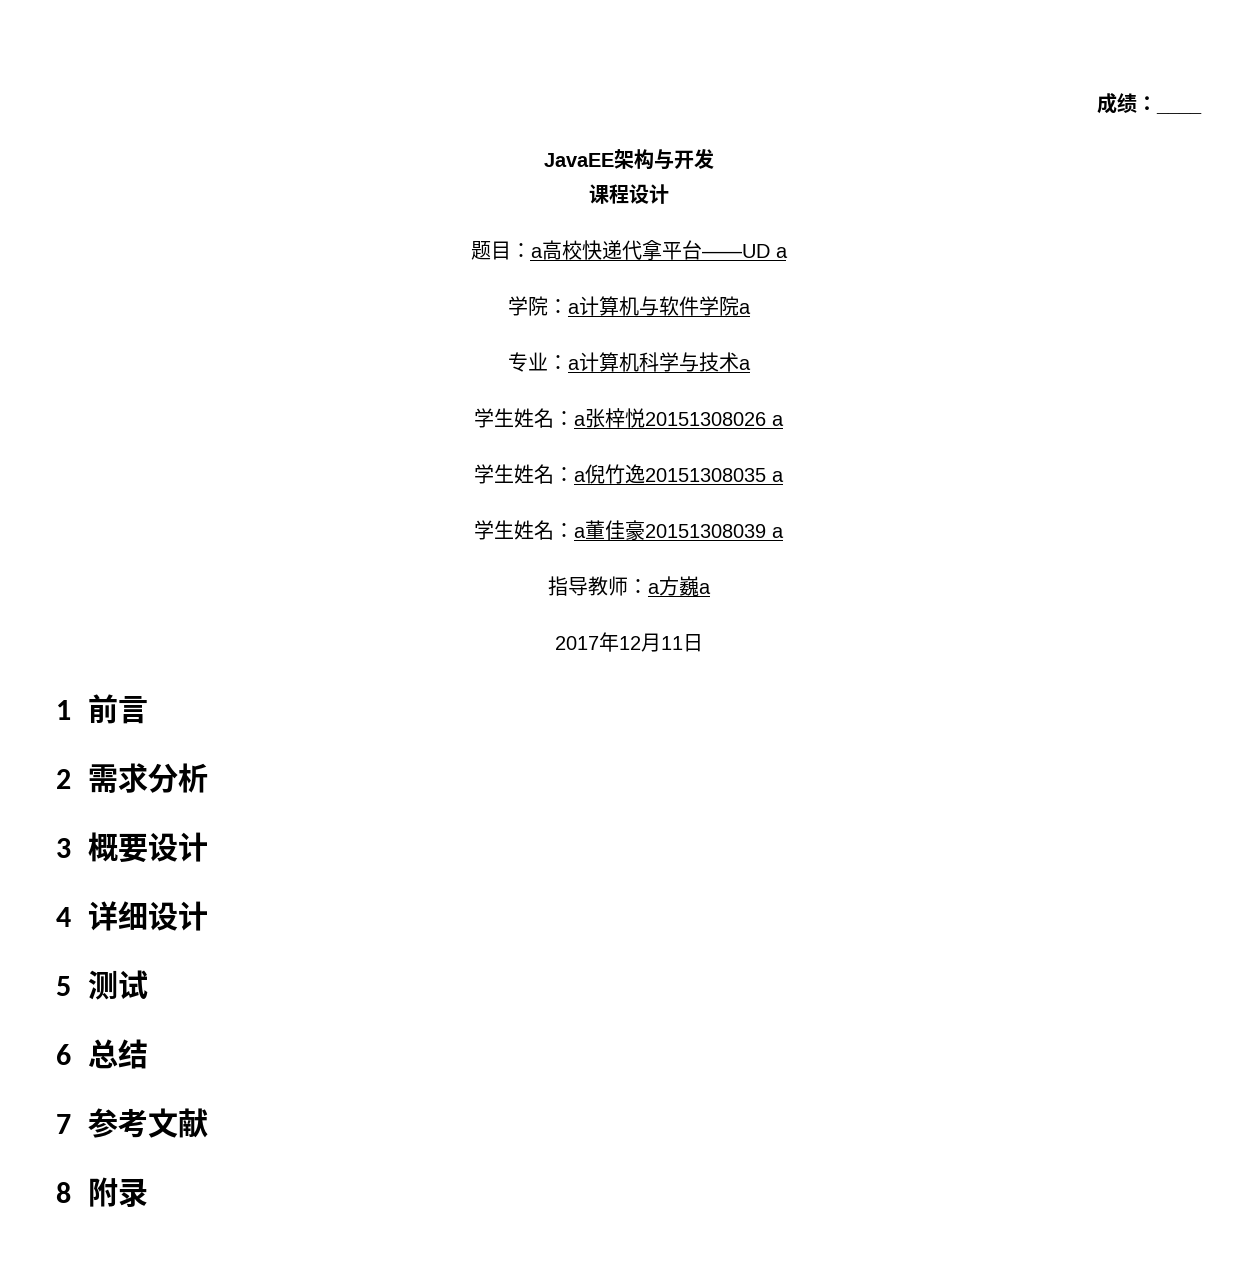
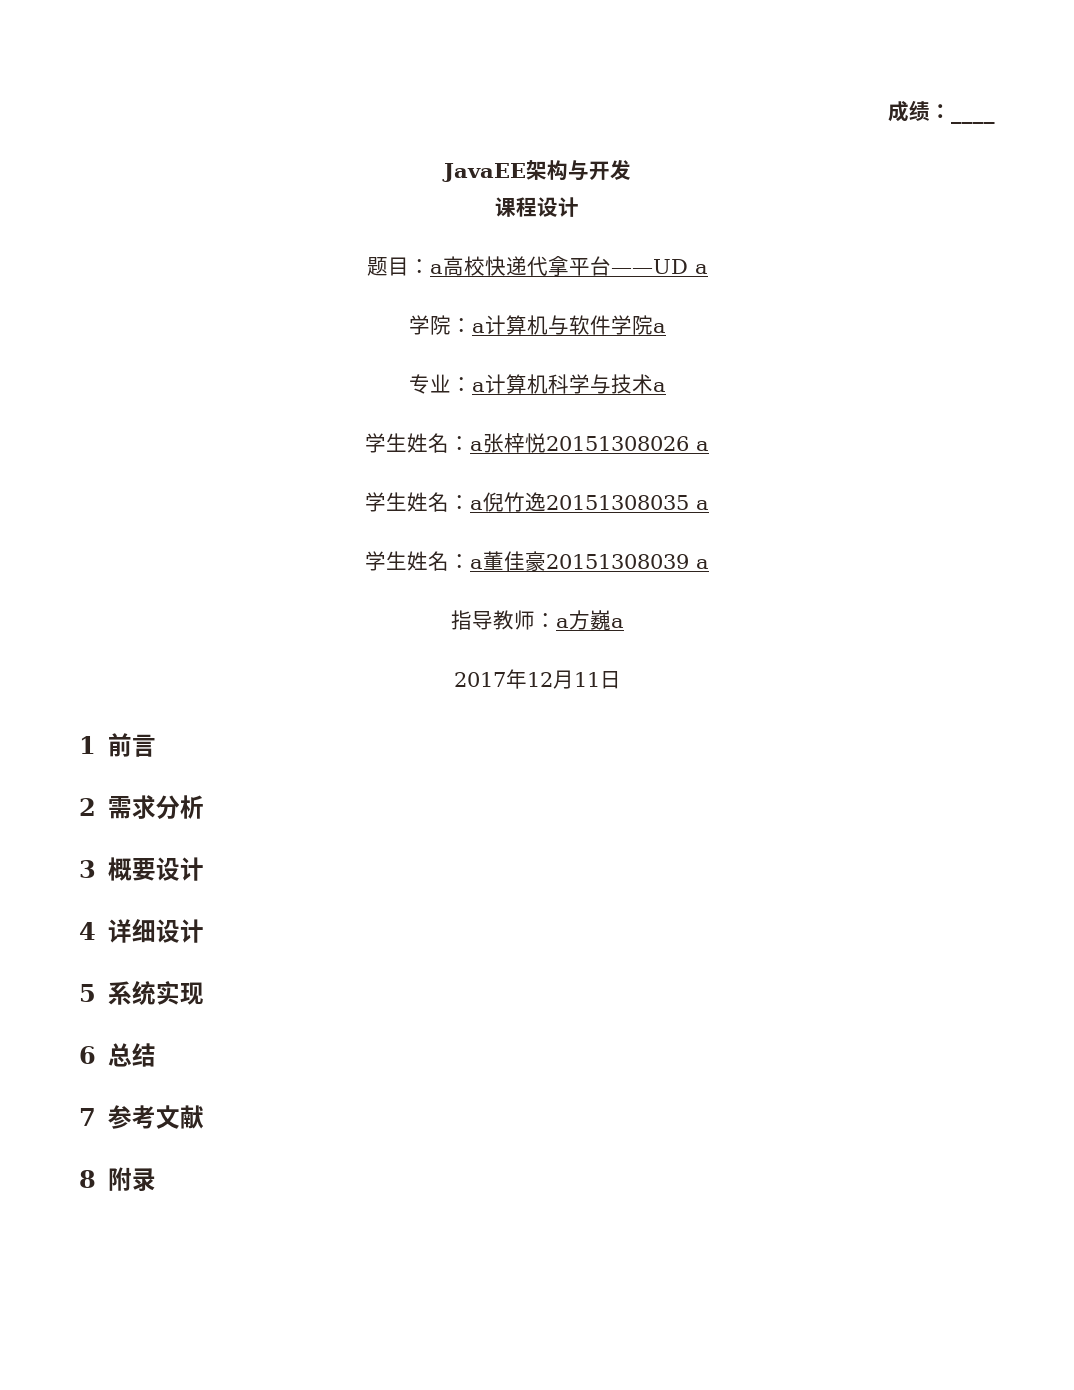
- 5测试
+ 5系统实现

